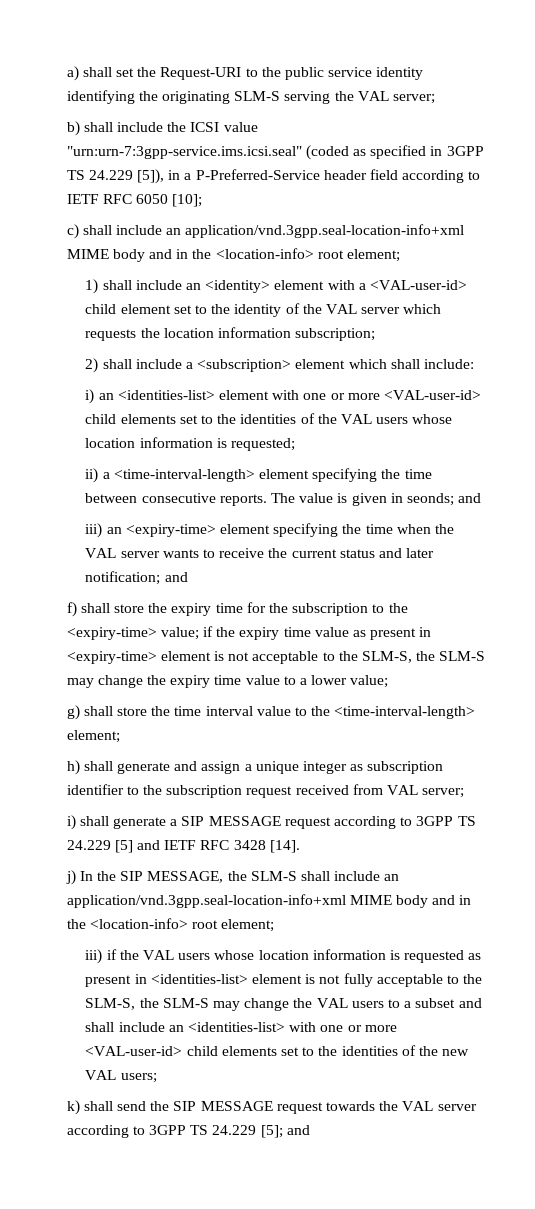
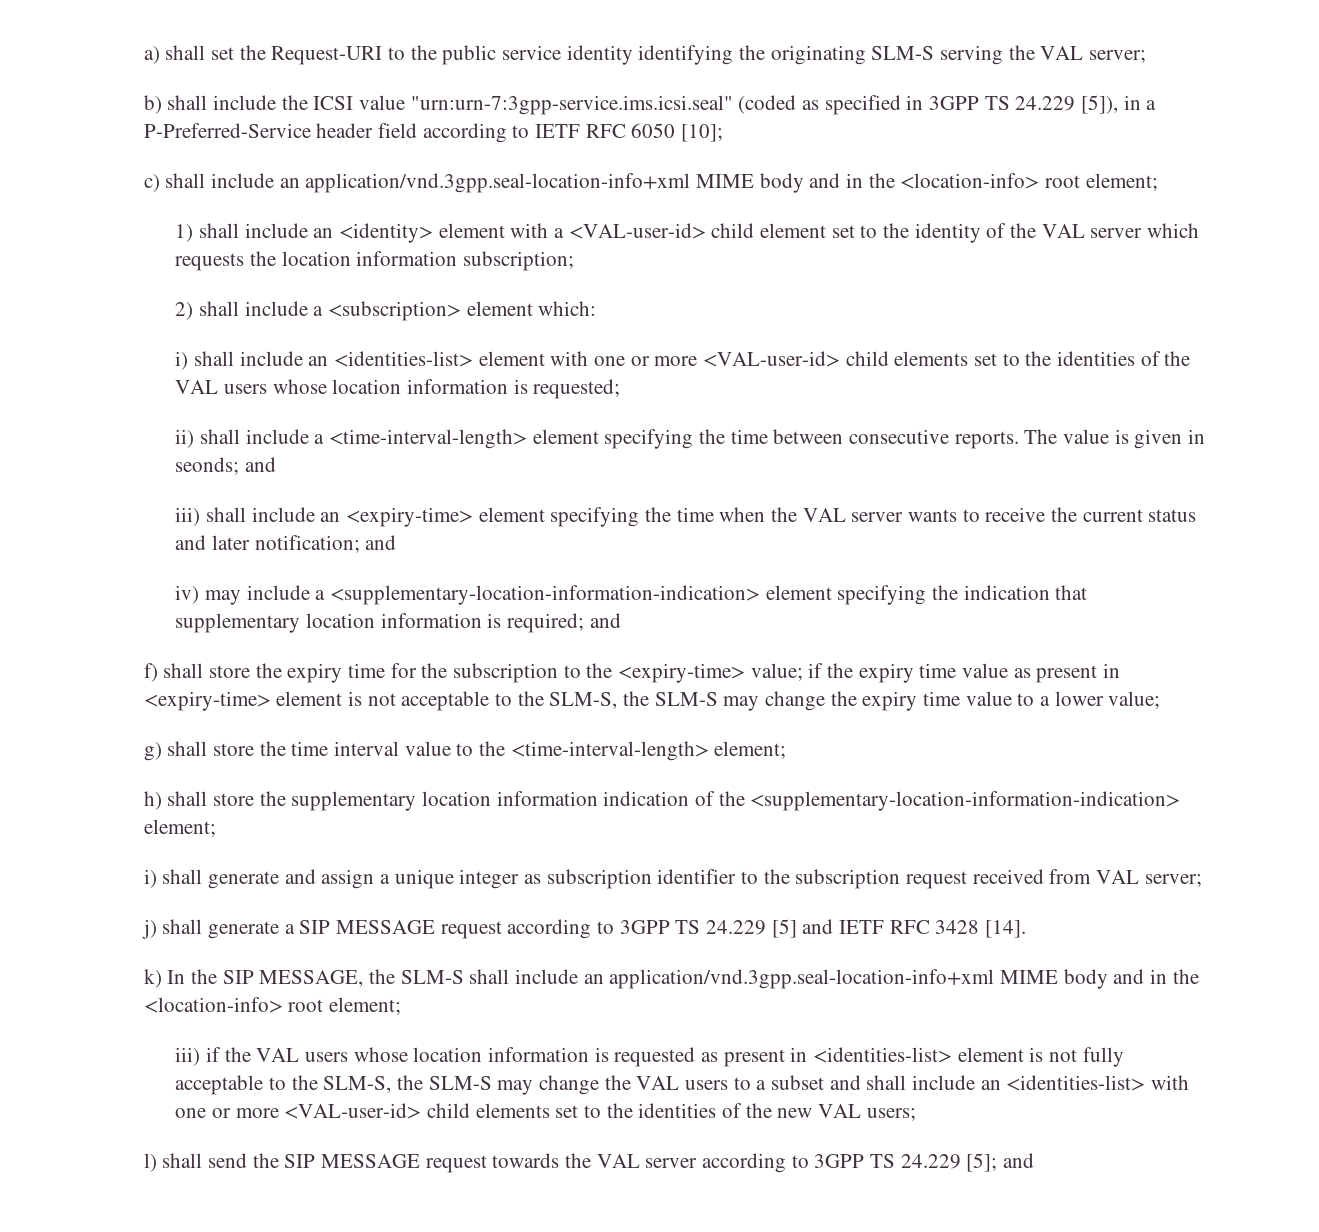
- 2) shall include a <subscription> element which shall include:
- i) an <identities-list> element with one or more <VAL-user-id> child elements set to the identities of the VAL users whose location information is requested;
+ 2) shall include a <subscription> element which:
+ i) shall include an <identities-list> element with one or more <VAL-user-id> child elements set to the identities of the VAL users whose location information is requested;
- ii) a <time-interval-length> element specifying the time between consecutive reports.
+ ii) shall include a <time-interval-length> element specifying the time between consecutive reports.
- iii) an <expiry-time> element specifying the time when the VAL server wants to receive the current status and later notification; and
+ iii) shall include an <expiry-time> element specifying the time when the VAL server wants to receive the current status and later notification; and
+ iv) may include a <supplementary-location-information-indication> element specifying the indication that supplementary location information is required; and
- h) shall generate and assign a unique integer as subscription identifier to the subscription request received from VAL server;
+ h) shall store the supplementary location information indication of the <supplementary-location-information-indication> element;
+ i) shall generate and assign a unique integer as subscription identifier to the subscription request received from VAL server;
- i) shall generate a SIP MESSAGE request according to 3GPP TS 24.229 [5] and IETF RFC 3428 [14].
+ j) shall generate a SIP MESSAGE request according to 3GPP TS 24.229 [5] and IETF RFC 3428 [14].
- j) In the SIP MESSAGE, the SLM-S shall include an application/vnd.3gpp.seal-location-info+xml MIME body and in the <location-info> root element;
+ k) In the SIP MESSAGE, the SLM-S shall include an application/vnd.3gpp.seal-location-info+xml MIME body and in the <location-info> root element;
- k) shall send the SIP MESSAGE request towards the VAL server according to 3GPP TS 24.229 [5]; and
+ l) shall send the SIP MESSAGE request towards the VAL server according to 3GPP TS 24.229 [5]; and

